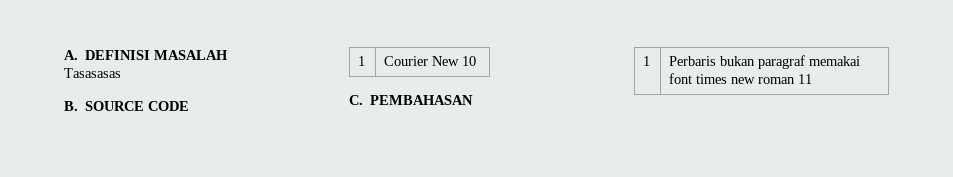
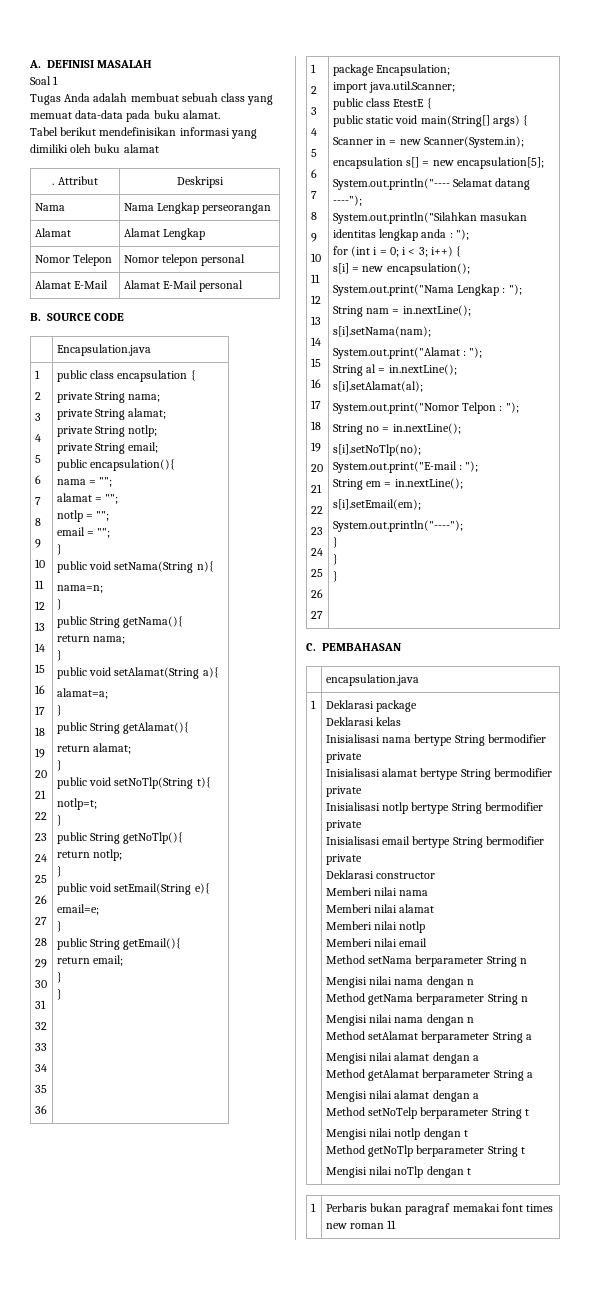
- Tasasasas
+ Soal 1
+ Tugas Anda adalah membuat sebuah class yang memuat data-data pada buku alamat.
+ Tabel berikut mendefinisikan informasi yang dimiliki oleh buku alamat
+ . Attribut | Deskripsi
+ Nama | Nama Lengkap perseorangan
+ Alamat | Alamat Lengkap
+ Nomor Telepon | Nomor telepon personal
+ Alamat E-Mail | Alamat E-Mail personal
- 1 | Courier New 10
+ | Encapsulation.java
+ 1
+ 2
+ 3
+ 4
+ 5
+ 6
+ 7
+ 8
+ 9
+ 10
+ 11
+ 12
+ 13
+ 14
+ 15
+ 16
+ 17
+ 18
+ 19
+ 20
+ 21
+ 22
+ 23
+ 24
+ 25
+ 26
+ 27
+ 28
+ 29
+ 30
+ 31
+ 32
+ 33
+ 34
+ 35
+ 36 | public class encapsulation {
+ private String nama;
+ private String alamat;
+ private String notlp;
+ private String email;
+ public encapsulation(){
+ nama = "";
+ alamat = "";
+ notlp = "";
+ email = "";
+ }
+ public void setNama(String n){
+ nama=n;
+ }
+ public String getNama(){
+ return nama;
+ }
+ public void setAlamat(String a){
+ alamat=a;
+ }
+ public String getAlamat(){
+ return alamat;
+ }
+ public void setNoTlp(String t){
+ notlp=t;
+ }
+ public String getNoTlp(){
+ return notlp;
+ }
+ public void setEmail(String e){
+ email=e;
+ }
+ public String getEmail(){
+ return email;
+ }
+ }
+ 1
+ 2
+ 3
+ 4
+ 5
+ 6
+ 7
+ 8
+ 9
+ 10
+ 11
+ 12
+ 13
+ 14
+ 15
+ 16
+ 17
+ 18
+ 19
+ 20
+ 21
+ 22
+ 23
+ 24
+ 25
+ 26
+ 27 | package Encapsulation;
+ import java.util.Scanner;
+ public class EtestE {
+ public static void main(String[] args) {
+ Scanner in = new Scanner(System.in);
+ encapsulation s[] = new encapsulation[5];
+ System.out.println("---- Selamat datang ----");
+ System.out.println("Silahkan masukan identitas lengkap anda : ");
+ for (int i = 0; i < 3; i++) {
+ s[i] = new encapsulation();
+ System.out.print("Nama Lengkap : ");
+ String nam = in.nextLine();
+ s[i].setNama(nam);
+ System.out.print("Alamat : ");
+ String al = in.nextLine();
+ s[i].setAlamat(al);
+ System.out.print("Nomor Telpon : ");
+ String no = in.nextLine();
+ s[i].setNoTlp(no);
+ System.out.print("E-mail : ");
+ String em = in.nextLine();
+ s[i].setEmail(em);
+ System.out.println("----");
+ }
+ }
+ }
  C. PEMBAHASAN
+ | encapsulation.java
+ 1 | Deklarasi package
+ Deklarasi kelas
+ Inisialisasi nama bertype String bermodifier private
+ Inisialisasi alamat bertype String bermodifier private
+ Inisialisasi notlp bertype String bermodifier private
+ Inisialisasi email bertype String bermodifier private
+ Deklarasi constructor
+ Memberi nilai nama
+ Memberi nilai alamat
+ Memberi nilai notlp
+ Memberi nilai email
+ Method setNama berparameter String n
+ Mengisi nilai nama dengan n
+ Method getNama berparameter String n
+ Mengisi nilai nama dengan n
+ Method setAlamat berparameter String a
+ Mengisi nilai alamat dengan a
+ Method getAlamat berparameter String a
+ Mengisi nilai alamat dengan a
+ Method setNoTelp berparameter String t
+ Mengisi nilai notlp dengan t
+ Method getNoTlp berparameter String t
+ Mengisi nilai noTlp dengan t

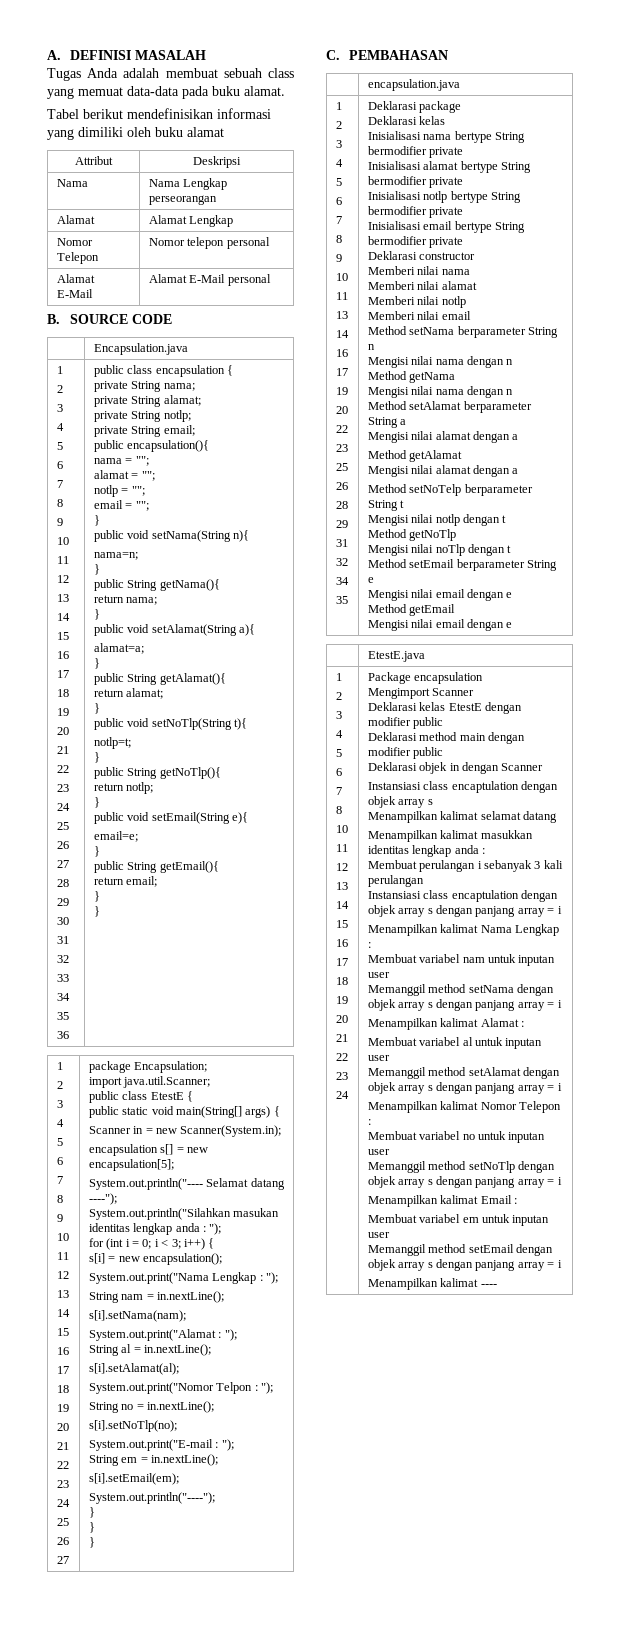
- Soal 1
- . Attribut | Deskripsi
+ Attribut | Deskripsi
  | encapsulation.java
  1
+ 2
+ 3
+ 4
+ 5
+ 6
+ 7
+ 8
+ 9
+ 10
+ 11
+ 13
+ 14
+ 16
+ 17
+ 19
+ 20
+ 22
+ 23
+ 25
+ 26
+ 28
+ 29
+ 31
+ 32
+ 34
+ 35
- Method getNama berparameter String n
+ Method getNama
- Method getAlamat berparameter String a
+ Method getAlamat
- Method getNoTlp berparameter String t
+ Method getNoTlp
- 1 | Perbaris bukan paragraf memakai font times new roman 11
+ Method setEmail berparameter String e
+ Mengisi nilai email dengan e
+ Method getEmail
+ Mengisi nilai email dengan e
+ | EtestE.java
+ 1
+ 2
+ 3
+ 4
+ 5
+ 6
+ 7
+ 8
+ 10
+ 11
+ 12
+ 13
+ 14
+ 15
+ 16
+ 17
+ 18
+ 19
+ 20
+ 21
+ 22
+ 23
+ 24 | Package encapsulation
+ Mengimport Scanner
+ Deklarasi kelas EtestE dengan modifier public
+ Deklarasi method main dengan modifier public
+ Deklarasi objek in dengan Scanner
+ Instansiasi class encaptulation dengan objek array s
+ Menampilkan kalimat selamat datang
+ Menampilkan kalimat masukkan identitas lengkap anda :
+ Membuat perulangan i sebanyak 3 kali perulangan
+ Instansiasi class encaptulation dengan objek array s dengan panjang array = i
+ Menampilkan kalimat Nama Lengkap :
+ Membuat variabel nam untuk inputan user
+ Memanggil method setNama dengan objek array s dengan panjang array = i
+ Menampilkan kalimat Alamat :
+ Membuat variabel al untuk inputan user
+ Memanggil method setAlamat dengan objek array s dengan panjang array = i
+ Menampilkan kalimat Nomor Telepon :
+ Membuat variabel no untuk inputan user
+ Memanggil method setNoTlp dengan objek array s dengan panjang array = i
+ Menampilkan kalimat Email :
+ Membuat variabel em untuk inputan user
+ Memanggil method setEmail dengan objek array s dengan panjang array = i
+ Menampilkan kalimat ----

